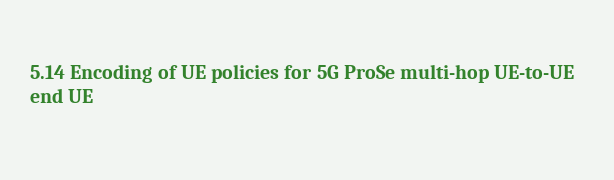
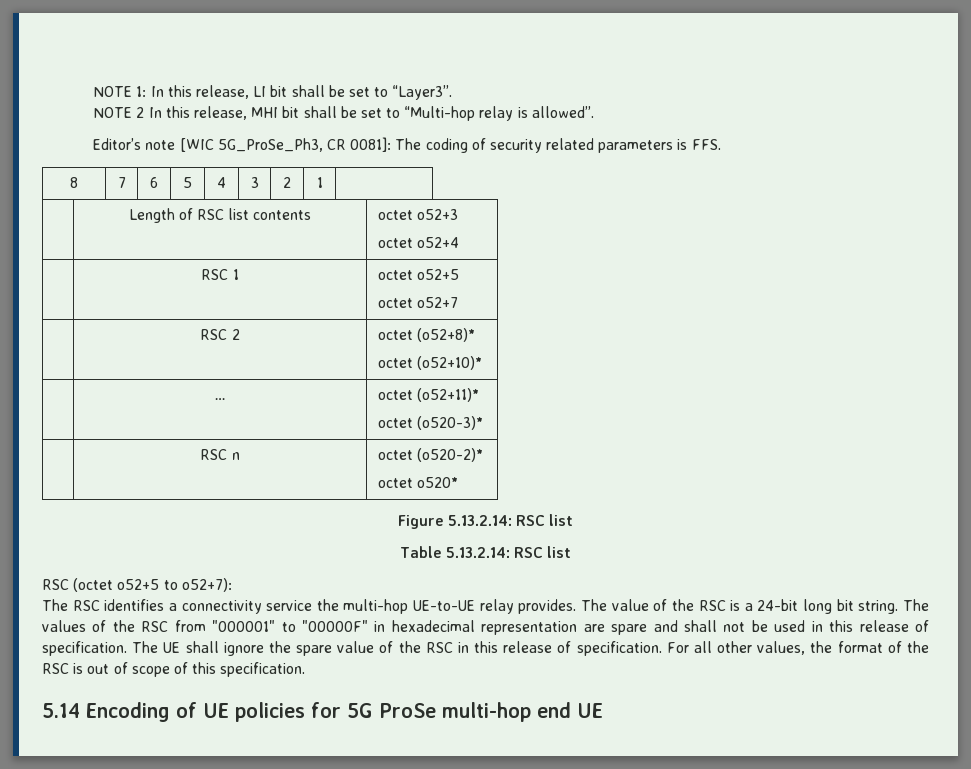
+ NOTE 1: In this release, LI bit shall be set to “Layer3”.
+ NOTE 2 In this release, MHI bit shall be set to “Multi-hop relay is allowed”.
+ Editor’s note [WIC 5G_ProSe_Ph3, CR 0081]: The coding of security related parameters is FFS.
+ 8 | 7 | 6 | 5 | 4 | 3 | 2 | 1 |
+ | Length of RSC list contents | octet o52+3
+ octet o52+4
+ | RSC 1 | octet o52+5
+ octet o52+7
+ | RSC 2 | octet (o52+8)*
+ octet (o52+10)*
+ | … | octet (o52+11)*
+ octet (o520-3)*
+ | RSC n | octet (o520-2)*
+ octet o520*
+ Figure 5.13.2.14: RSC list
+ Table 5.13.2.14: RSC list
+ RSC (octet o52+5 to o52+7):
+ The RSC identifies a connectivity service the multi-hop UE-to-UE relay provides. The value of the RSC is a 24-bit long bit string. The values of the RSC from "000001" to "00000F" in hexadecimal representation are spare and shall not be used in this release of specification. The UE shall ignore the spare value of the RSC in this release of specification. For all other values, the format of the RSC is out of scope of this specification.
- 5.14 Encoding of UE policies for 5G ProSe multi-hop UE-to-UE end UE
+ 5.14 Encoding of UE policies for 5G ProSe multi-hop end UE

